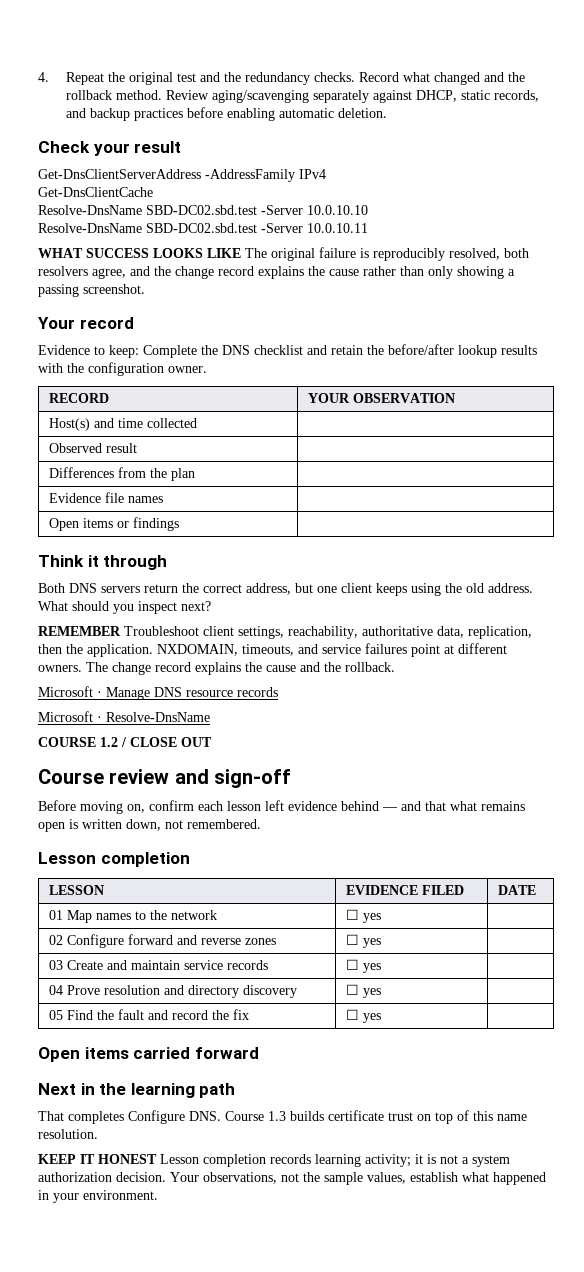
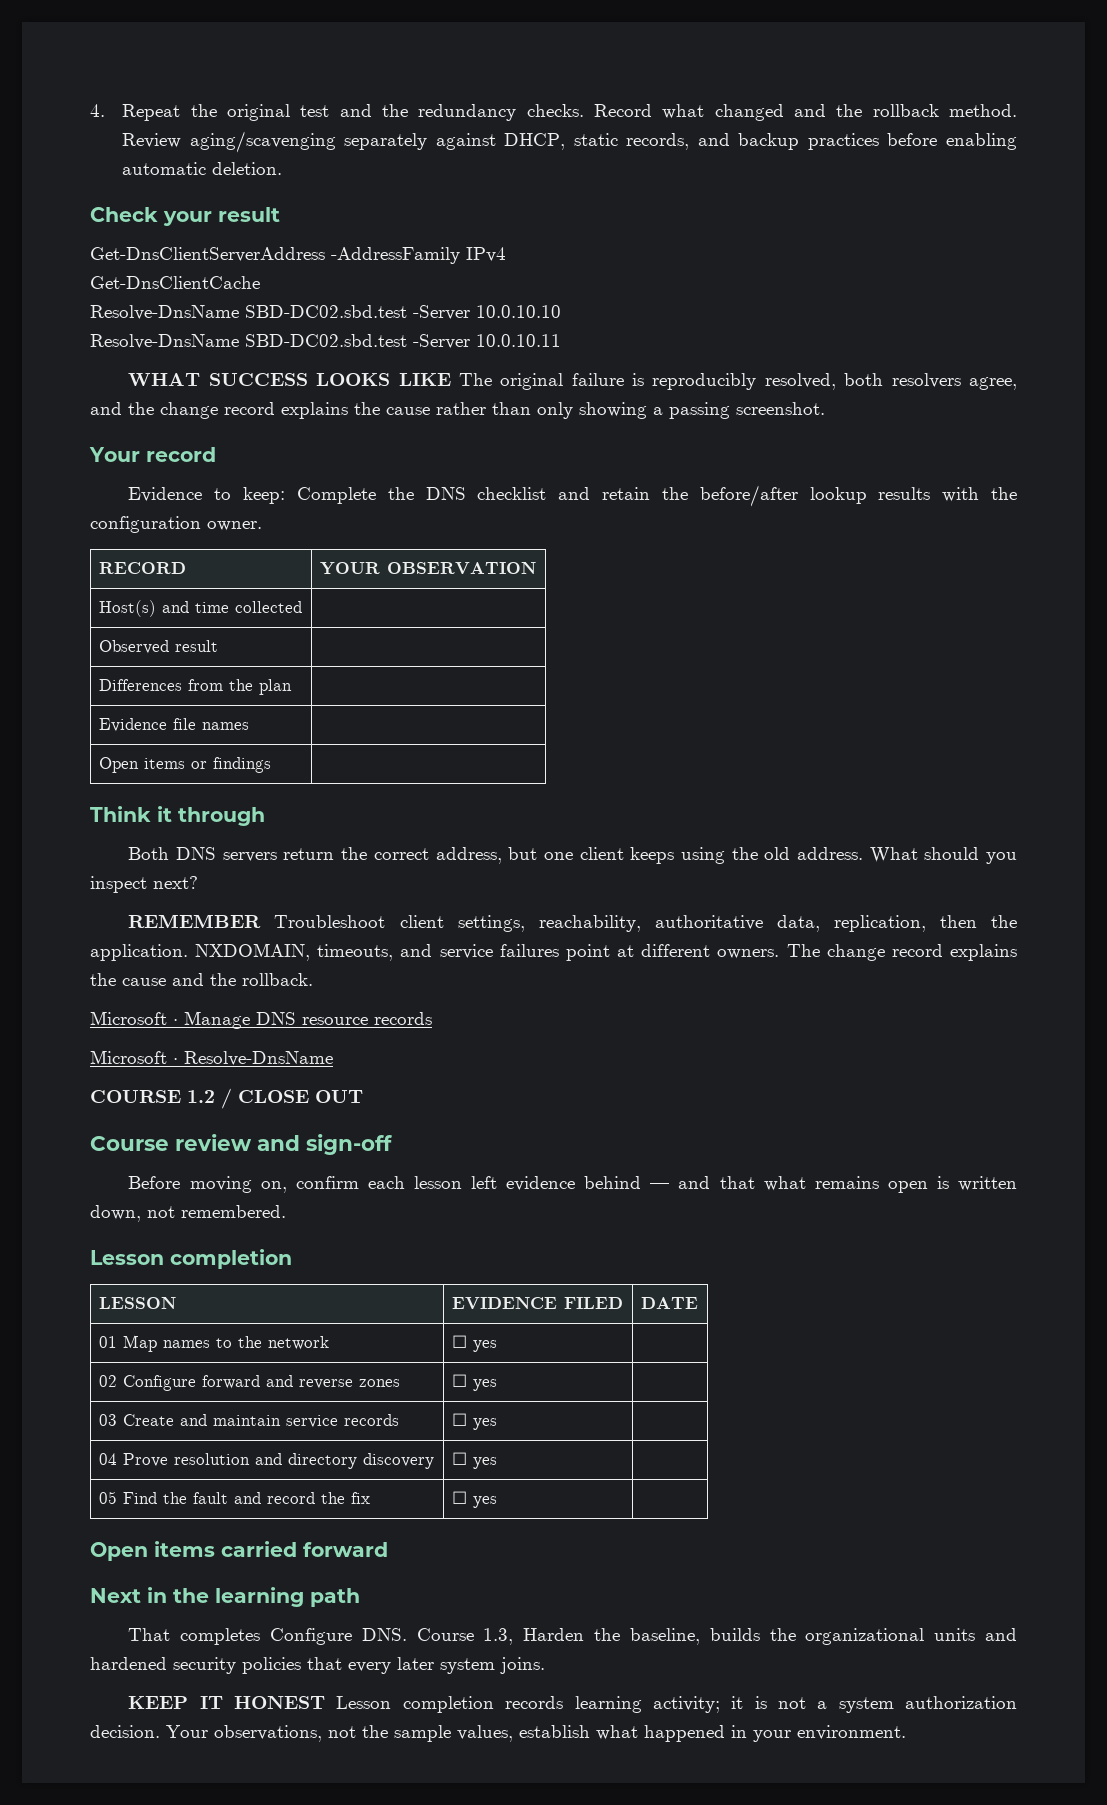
- That completes Configure DNS. Course 1.3 builds certificate trust on top of this name resolution.
+ That completes Configure DNS. Course 1.3, Harden the baseline, builds the organizational units and hardened security policies that every later system joins.

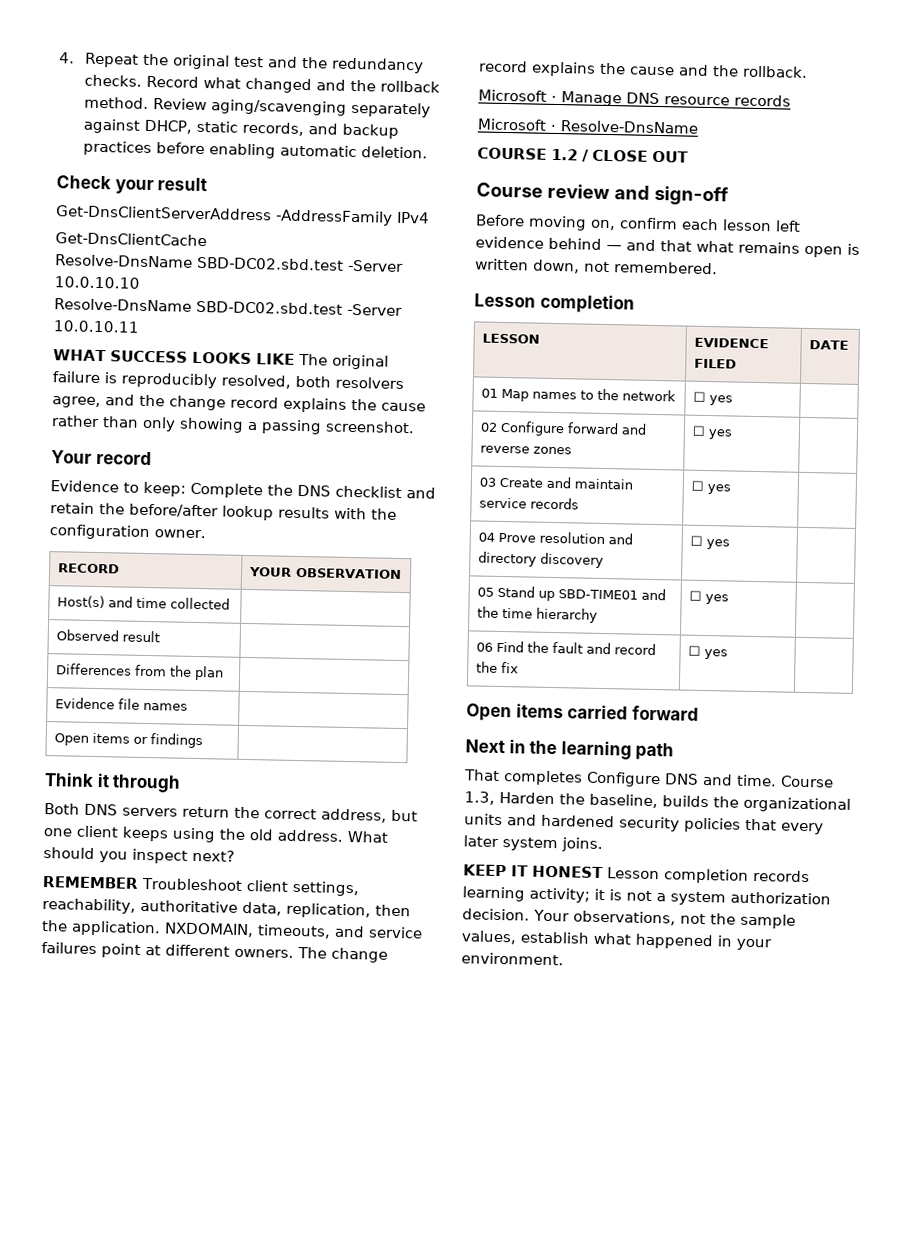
- 05 Find the fault and record the fix | ☐ yes |
+ 05 Stand up SBD-TIME01 and the time hierarchy | ☐ yes |
+ 06 Find the fault and record the fix | ☐ yes |
- That completes Configure DNS. Course 1.3, Harden the baseline, builds the organizational units and hardened security policies that every later system joins.
+ That completes Configure DNS and time. Course 1.3, Harden the baseline, builds the organizational units and hardened security policies that every later system joins.

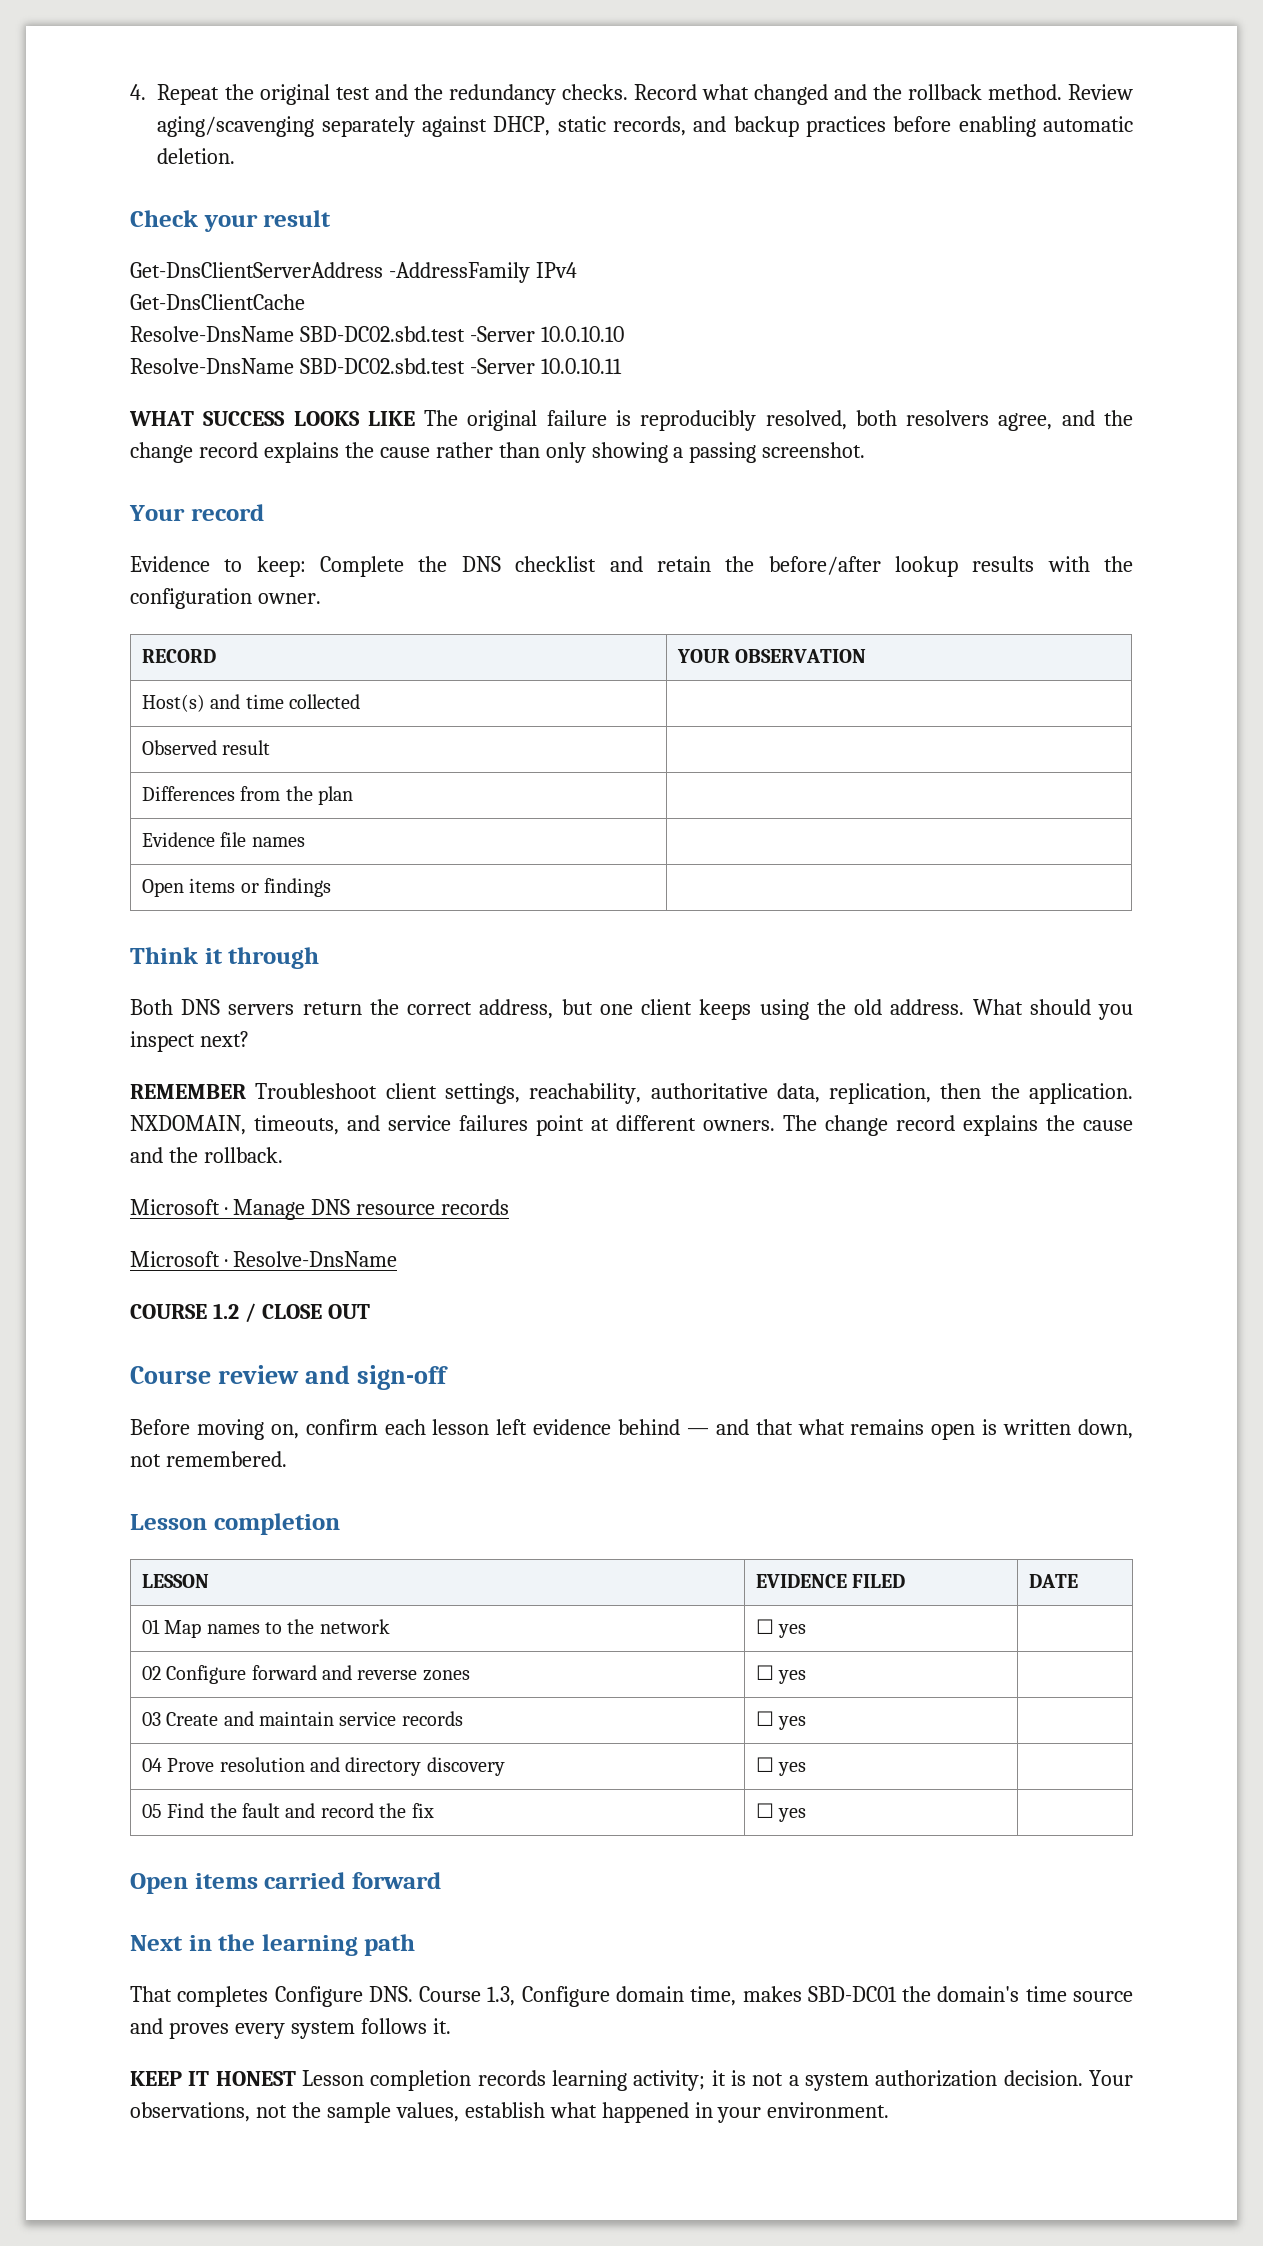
- 05 Stand up SBD-TIME01 and the time hierarchy | ☐ yes |
- 06 Find the fault and record the fix | ☐ yes |
+ 05 Find the fault and record the fix | ☐ yes |
- That completes Configure DNS and time. Course 1.3, Harden the baseline, builds the organizational units and hardened security policies that every later system joins.
+ That completes Configure DNS. Course 1.3, Configure domain time, makes SBD-DC01 the domain's time source and proves every system follows it.

